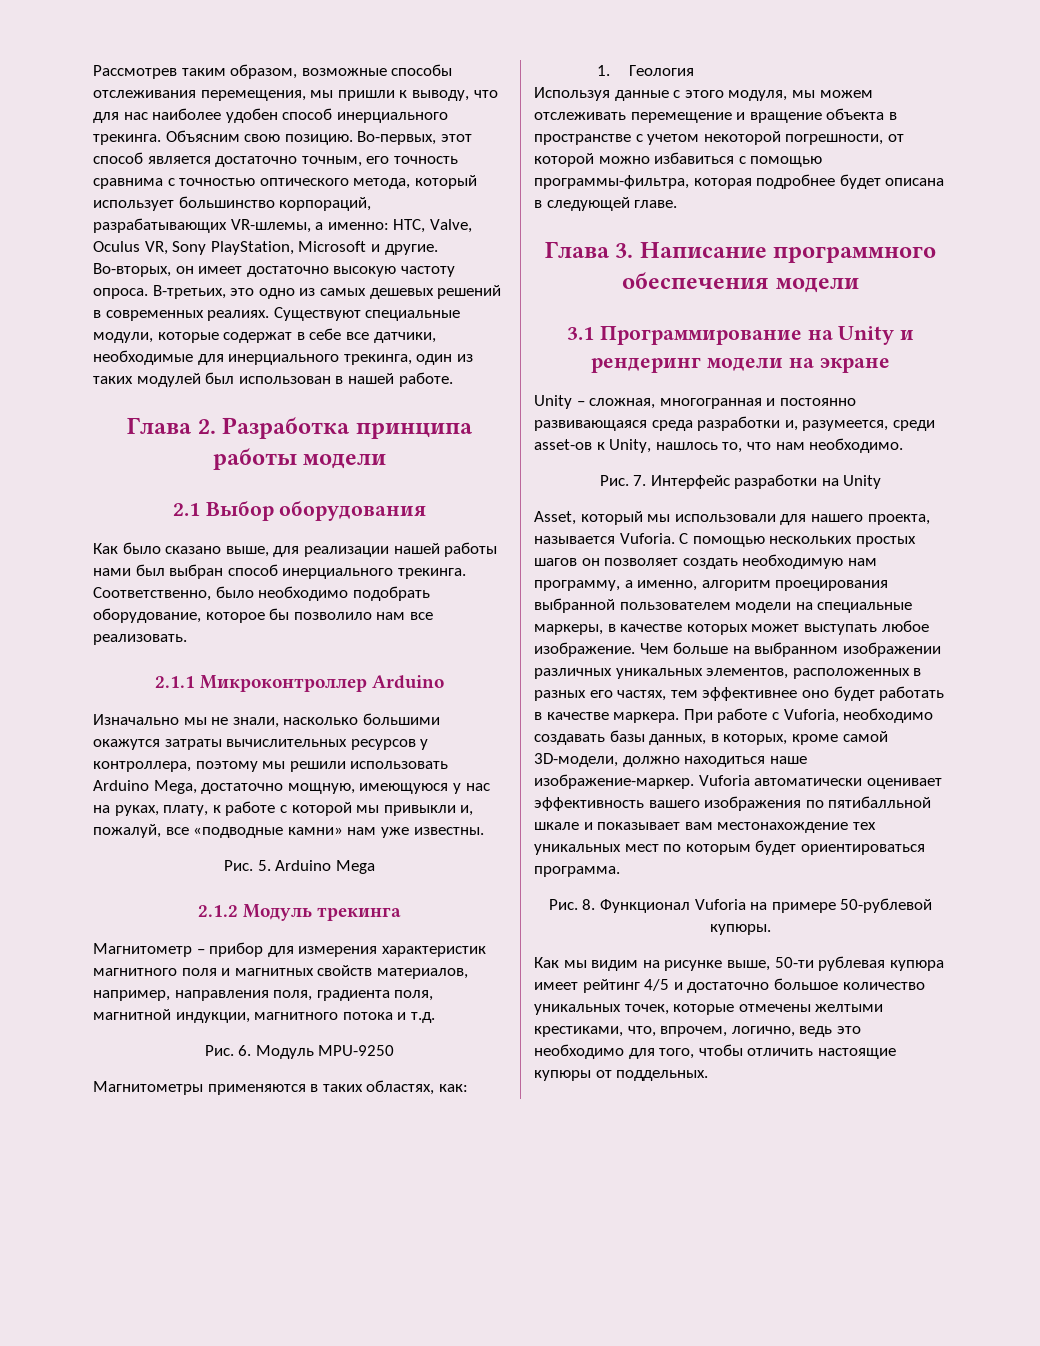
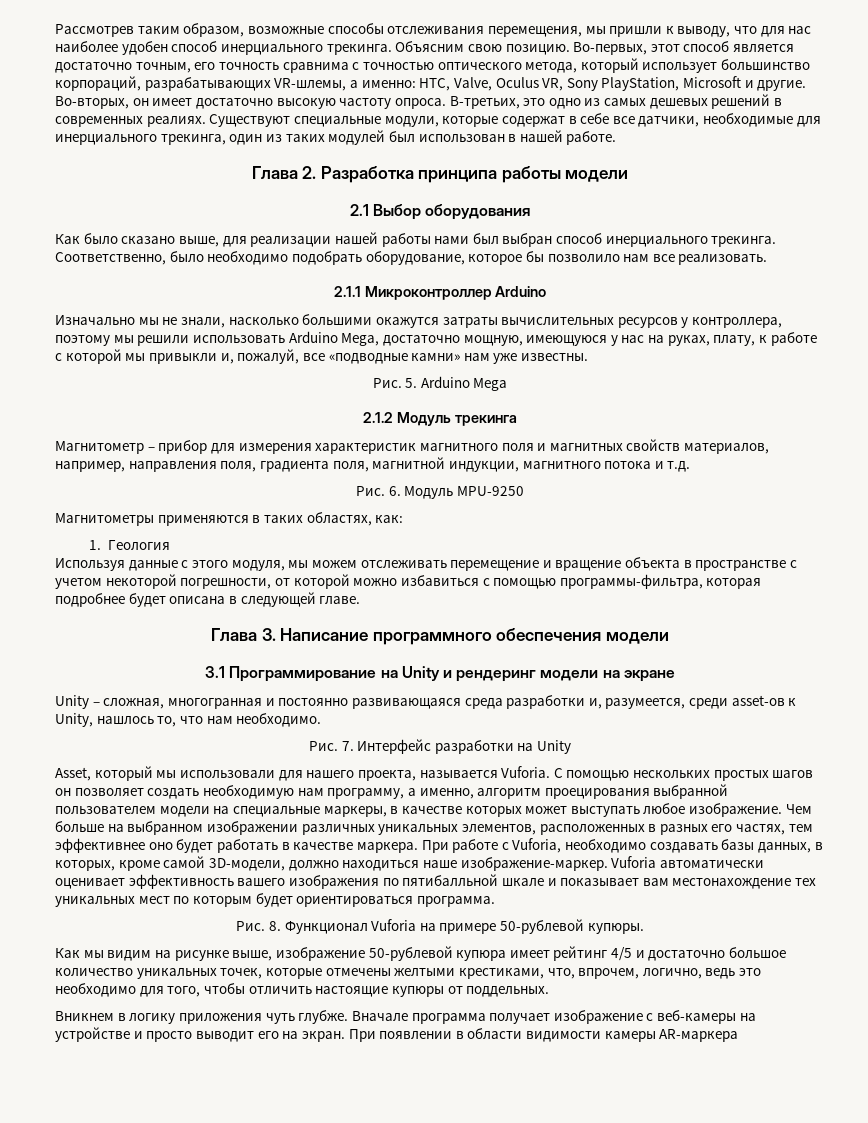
- Как мы видим на рисунке выше, 50-ти рублевая купюра имеет рейтинг 4/5 и достаточно большое количество уникальных точек, которые отмечены желтыми крестиками, что, впрочем, логично, ведь это необходимо для того, чтобы отличить настоящие купюры от поддельных.
+ Как мы видим на рисунке выше, изображение 50-рублевой купюра имеет рейтинг 4/5 и достаточно большое количество уникальных точек, которые отмечены желтыми крестиками, что, впрочем, логично, ведь это необходимо для того, чтобы отличить настоящие купюры от поддельных.
+ Вникнем в логику приложения чуть глубже. Вначале программа получает изображение с веб-камеры на устройстве и просто выводит его на экран. При появлении в области видимости камеры AR-маркера

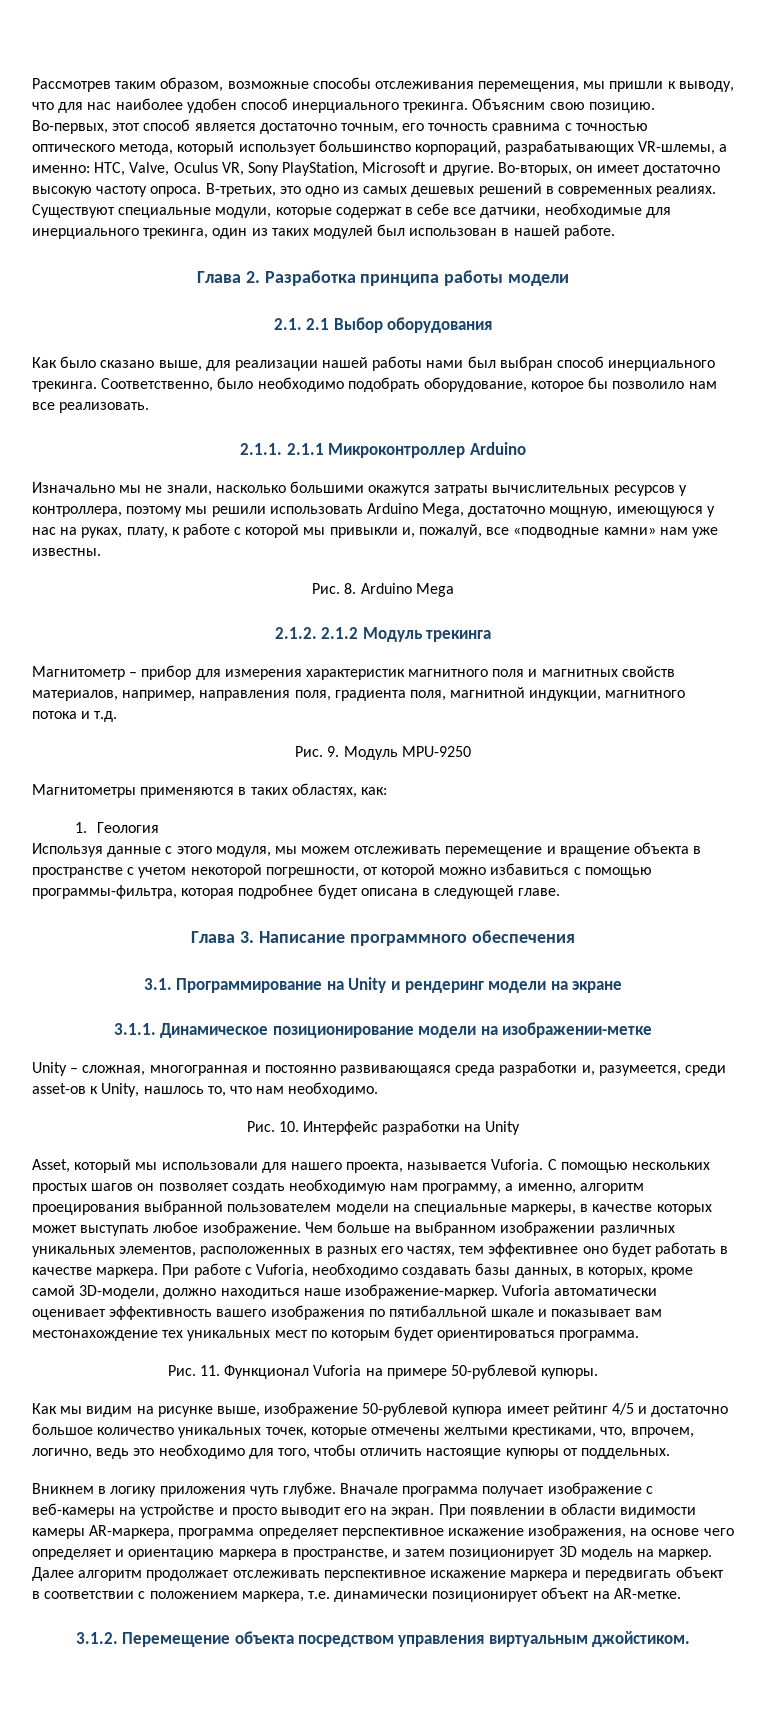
- 2.1 Выбор оборудования
+ 2.1. 2.1 Выбор оборудования
- 2.1.1 Микроконтроллер Arduino
+ 2.1.1. 2.1.1 Микроконтроллер Arduino
- Рис. 5. Arduino Mega
+ Рис. 8. Arduino Mega
- 2.1.2 Модуль трекинга
+ 2.1.2. 2.1.2 Модуль трекинга
- Рис. 6. Модуль MPU-9250
+ Рис. 9. Модуль MPU-9250
- Глава 3. Написание программного обеспечения модели
- 3.1 Программирование на Unity и рендеринг модели на экране
+ Глава 3. Написание программного обеспечения
+ 3.1. Программирование на Unity и рендеринг модели на экране
+ 3.1.1. Динамическое позиционирование модели на изображении-метке
- Рис. 7. Интерфейс разработки на Unity
+ Рис. 10. Интерфейс разработки на Unity
- Рис. 8. Функционал Vuforia на примере 50-рублевой купюры.
+ Рис. 11. Функционал Vuforia на примере 50-рублевой купюры.
- При появлении в области видимости камеры AR-маркера
+ При появлении в области видимости камеры AR-маркера, программа определяет перспективное искажение изображения, на основе чего определяет и ориентацию маркера в пространстве, и затем позиционирует 3D модель на маркер. Далее алгоритм продолжает отслеживать перспективное искажение маркера и передвигать объект в соответствии с положением маркера, т.е. динамически позиционирует объект на AR-метке.
+ 3.1.2. Перемещение объекта посредством управления виртуальным джойстиком.

